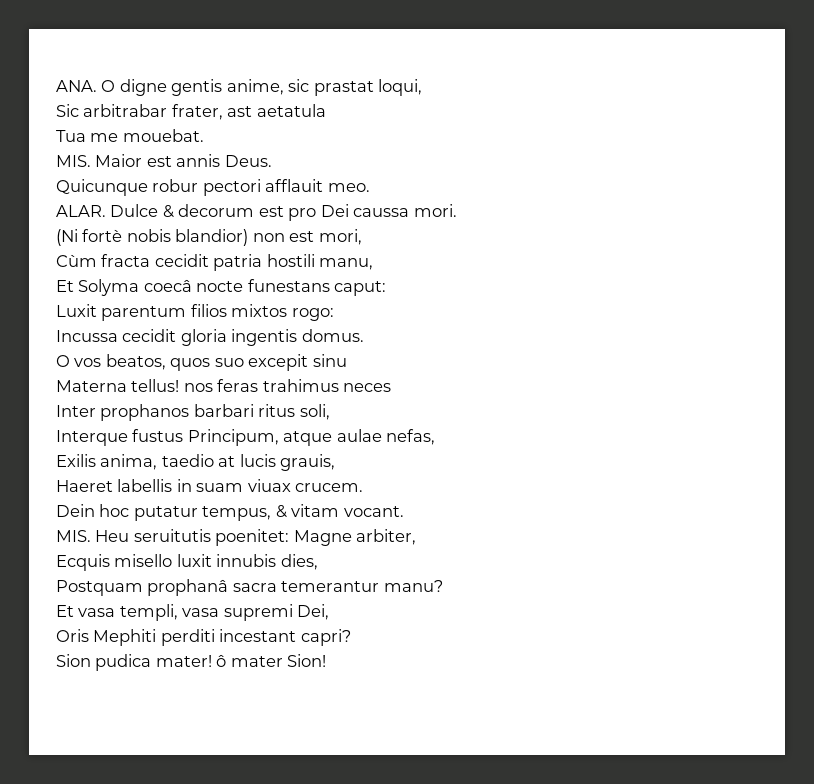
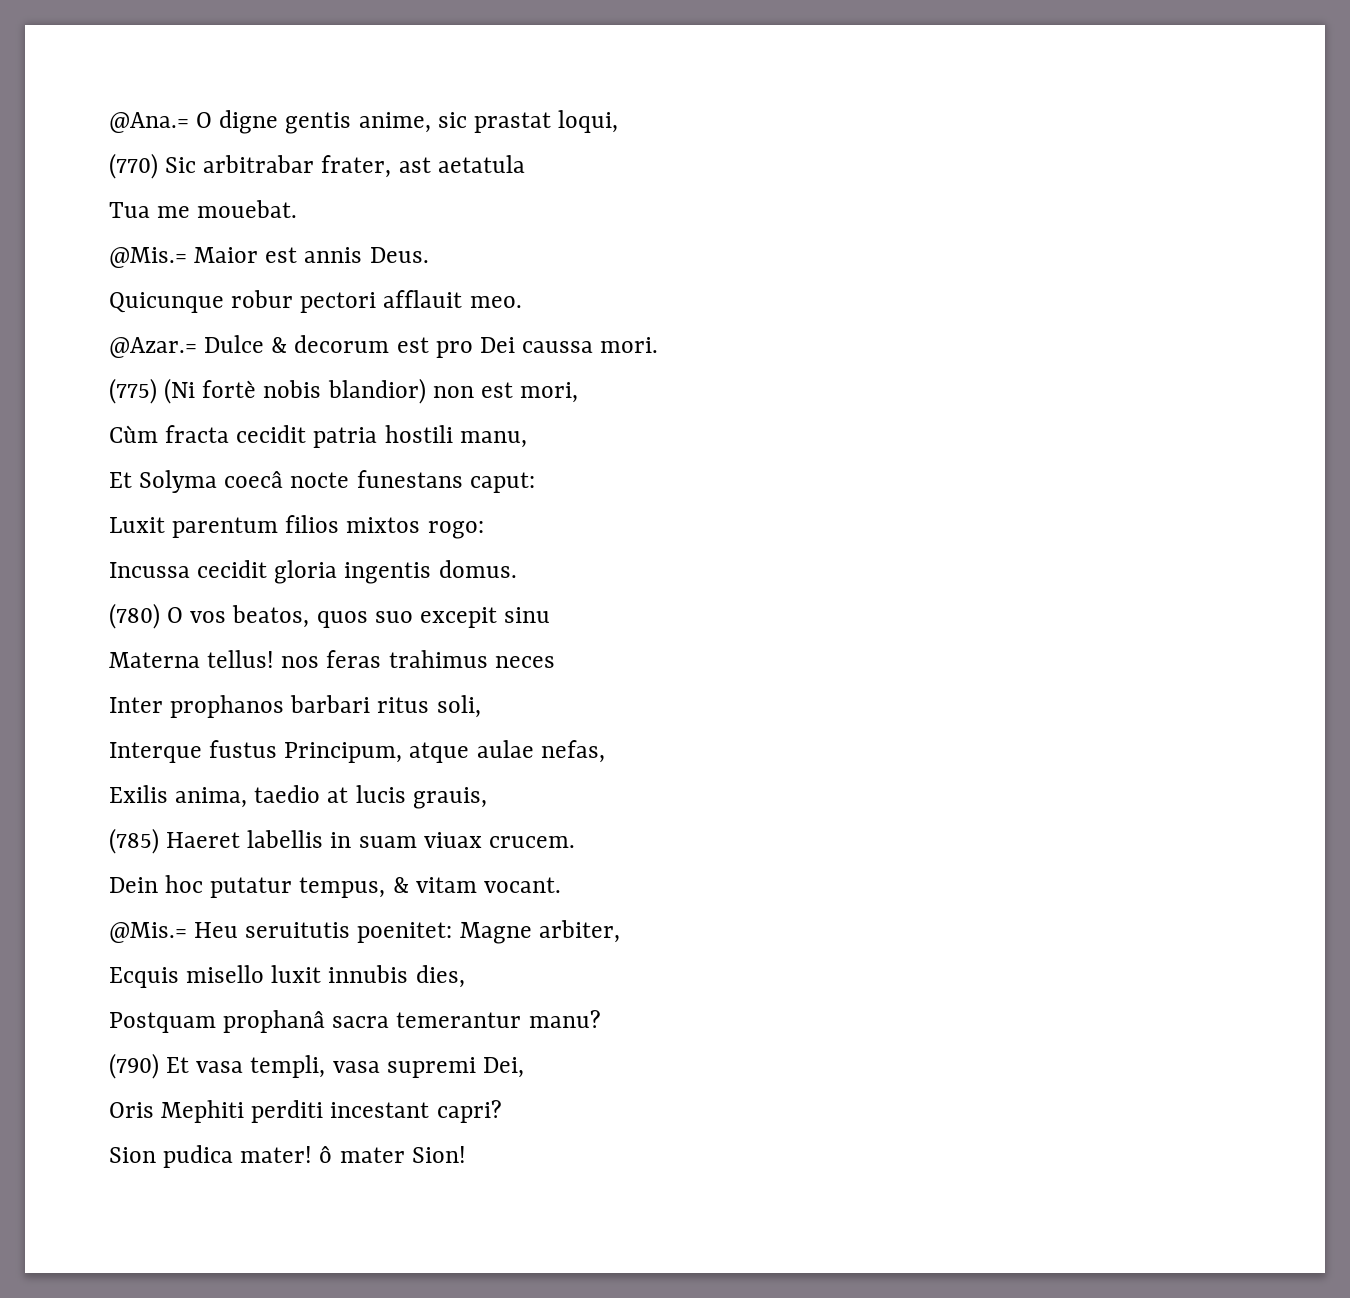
- ANA. O digne gentis anime, sic prastat loqui,
+ @Ana.= O digne gentis anime, sic prastat loqui,
- Sic arbitrabar frater, ast aetatula
+ (770) Sic arbitrabar frater, ast aetatula
- MIS. Maior est annis Deus.
+ @Mis.= Maior est annis Deus.
- ALAR. Dulce & decorum est pro Dei caussa mori.
+ @Azar.= Dulce & decorum est pro Dei caussa mori.
- (Ni fortè nobis blandior) non est mori,
+ (775) (Ni fortè nobis blandior) non est mori,
- O vos beatos, quos suo excepit sinu
+ (780) O vos beatos, quos suo excepit sinu
- Haeret labellis in suam viuax crucem.
+ (785) Haeret labellis in suam viuax crucem.
- MIS. Heu seruitutis poenitet: Magne arbiter,
+ @Mis.= Heu seruitutis poenitet: Magne arbiter,
- Et vasa templi, vasa supremi Dei,
+ (790) Et vasa templi, vasa supremi Dei,

